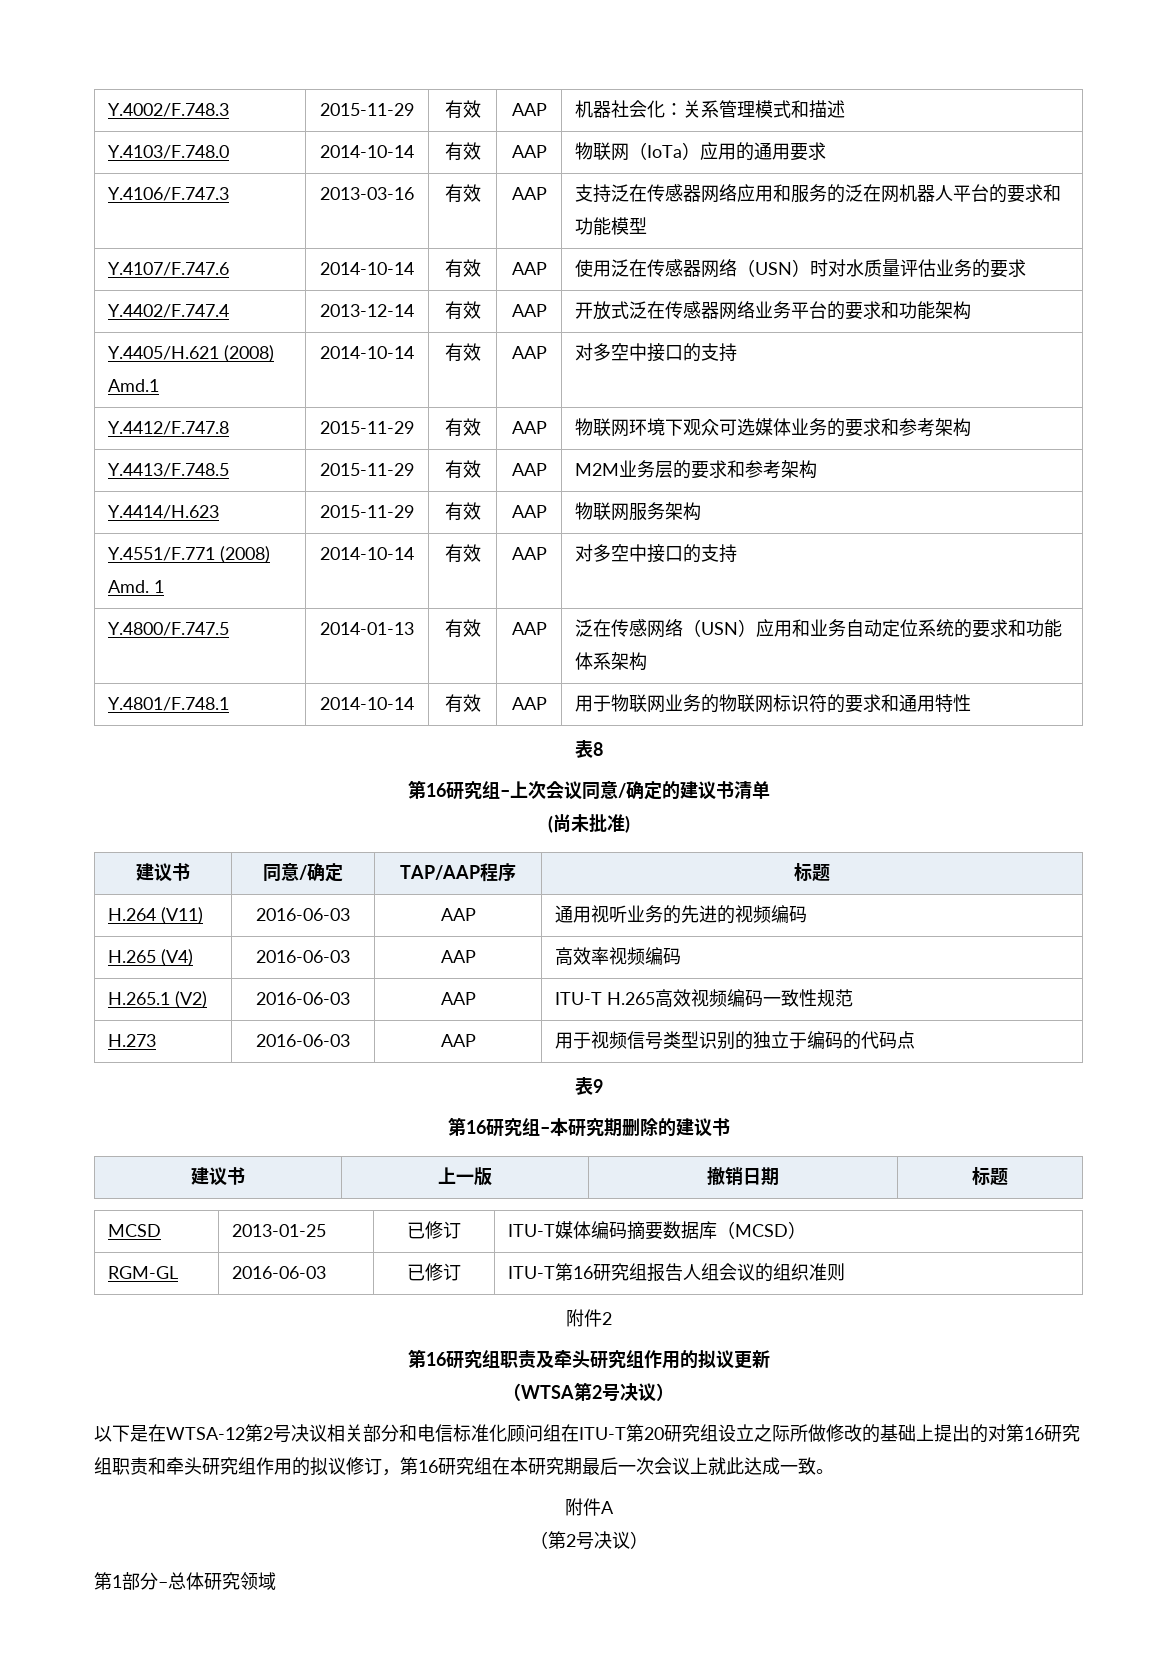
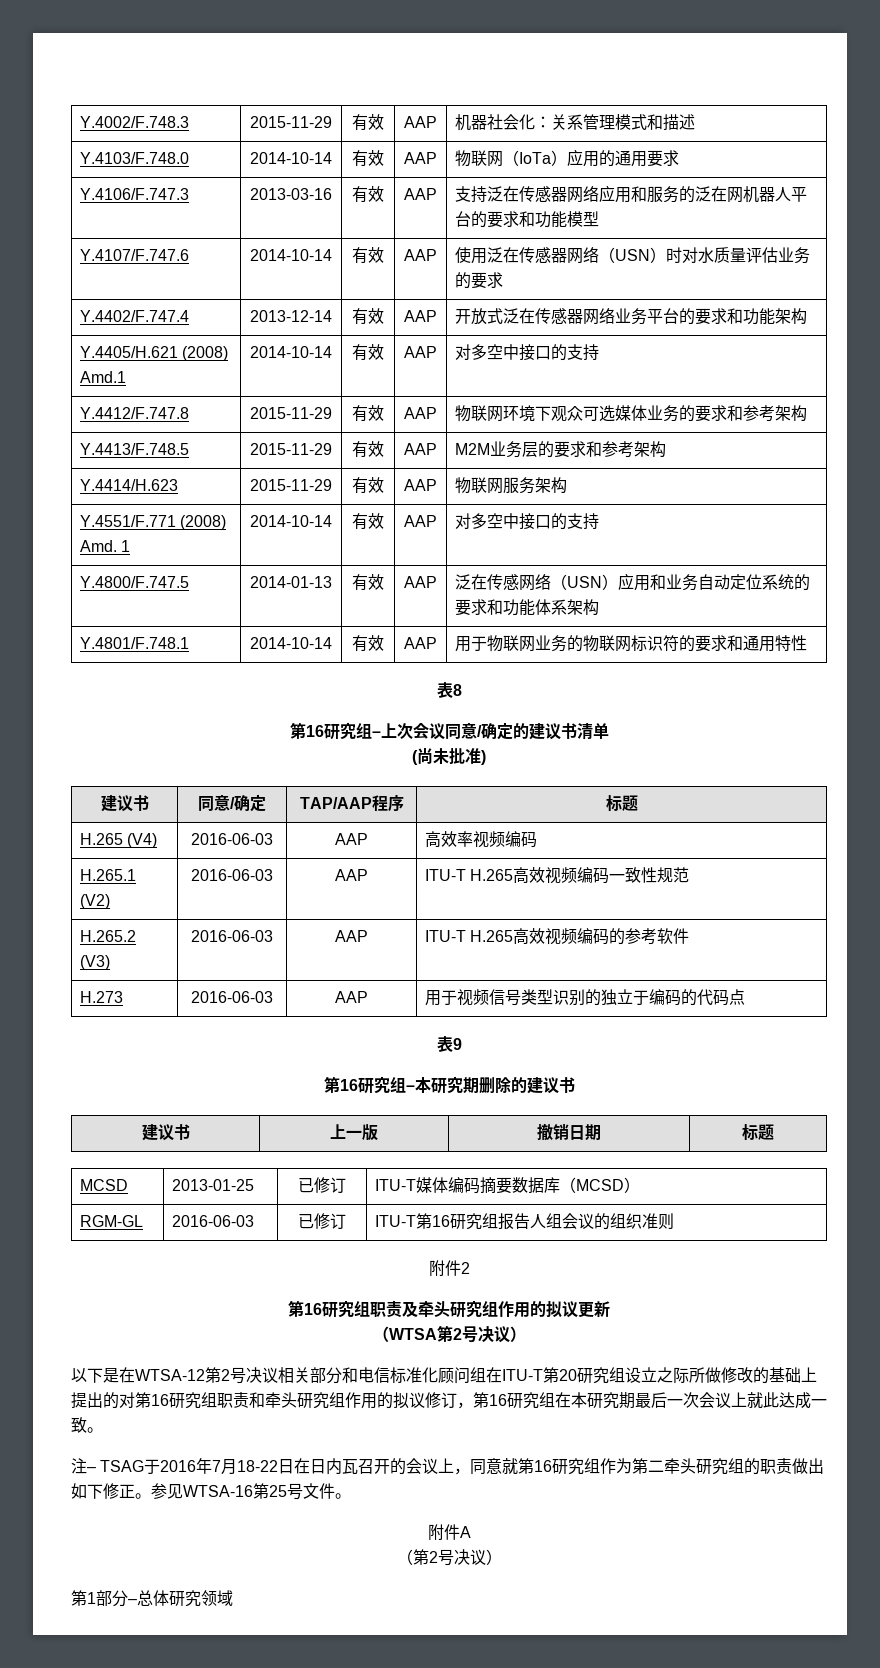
- H.264 (V11) | 2016-06-03 | AAP | 通用视听业务的先进的视频编码
+ H.265.2 (V3) | 2016-06-03 | AAP | ITU-T H.265高效视频编码的参考软件
+ 注– TSAG于2016年7月18-22日在日内瓦召开的会议上，同意就第16研究组作为第二牵头研究组的职责做出如下修正。参见WTSA-16第25号文件。

